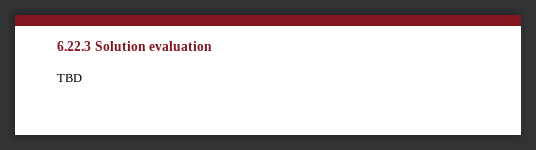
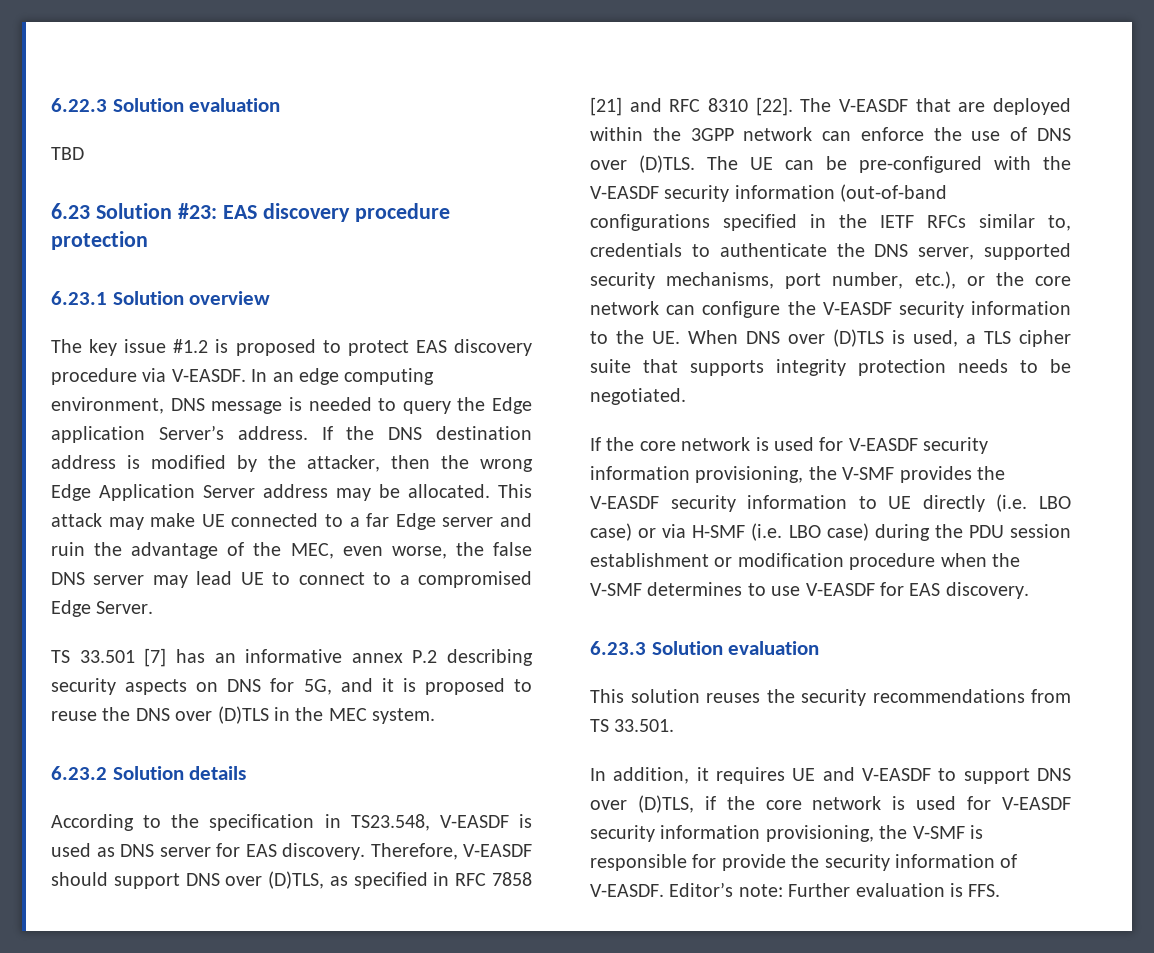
+ 6.23 Solution #23: EAS discovery procedure protection
+ 6.23.1 Solution overview
+ The key issue #1.2 is proposed to protect EAS discovery procedure via V-EASDF. In an edge computing environment, DNS message is needed to query the Edge application Server’s address. If the DNS destination address is modified by the attacker, then the wrong Edge Application Server address may be allocated. This attack may make UE connected to a far Edge server and ruin the advantage of the MEC, even worse, the false DNS server may lead UE to connect to a compromised Edge Server.
+ TS 33.501 [7] has an informative annex P.2 describing security aspects on DNS for 5G, and it is proposed to reuse the DNS over (D)TLS in the MEC system.
+ 6.23.2 Solution details
+ According to the specification in TS23.548, V-EASDF is used as DNS server for EAS discovery. Therefore, V-EASDF should support DNS over (D)TLS, as specified in RFC 7858 [21] and RFC 8310 [22]. The V-EASDF that are deployed within the 3GPP network can enforce the use of DNS over (D)TLS. The UE can be pre-configured with the V-EASDF security information (out-of-band configurations specified in the IETF RFCs similar to, credentials to authenticate the DNS server, supported security mechanisms, port number, etc.), or the core network can configure the V-EASDF security information to the UE. When DNS over (D)TLS is used, a TLS cipher suite that supports integrity protection needs to be negotiated.
+ If the core network is used for V-EASDF security information provisioning, the V-SMF provides the V-EASDF security information to UE directly (i.e. LBO case) or via H-SMF (i.e. LBO case) during the PDU session establishment or modification procedure when the V-SMF determines to use V-EASDF for EAS discovery.
+ 6.23.3 Solution evaluation
+ This solution reuses the security recommendations from TS 33.501.
+ In addition, it requires UE and V-EASDF to support DNS over (D)TLS, if the core network is used for V-EASDF security information provisioning, the V-SMF is responsible for provide the security information of V-EASDF. Editor’s note: Further evaluation is FFS.

